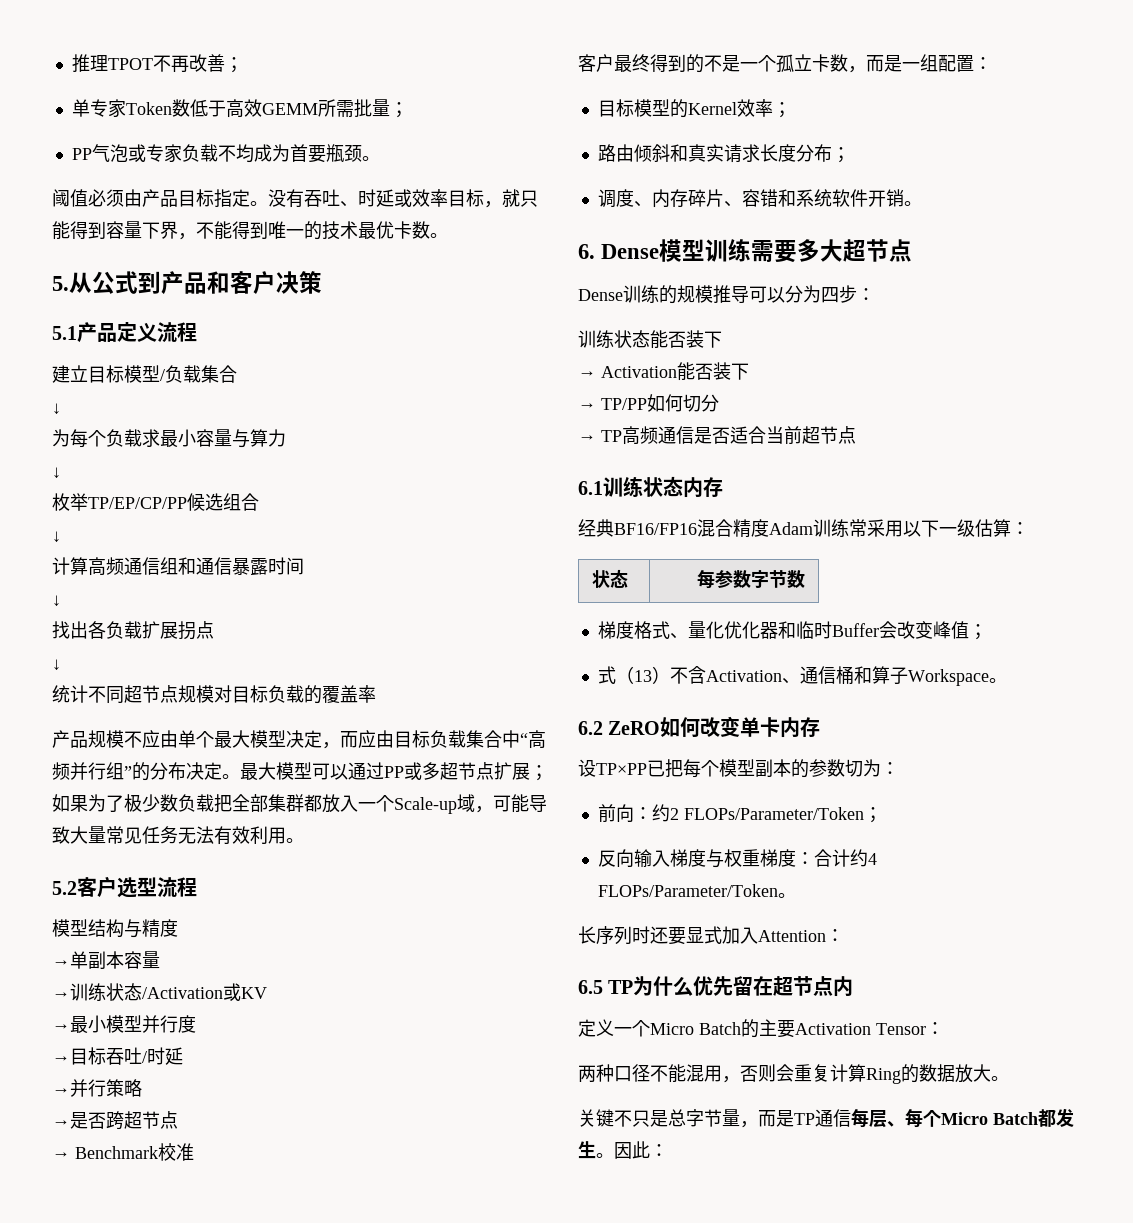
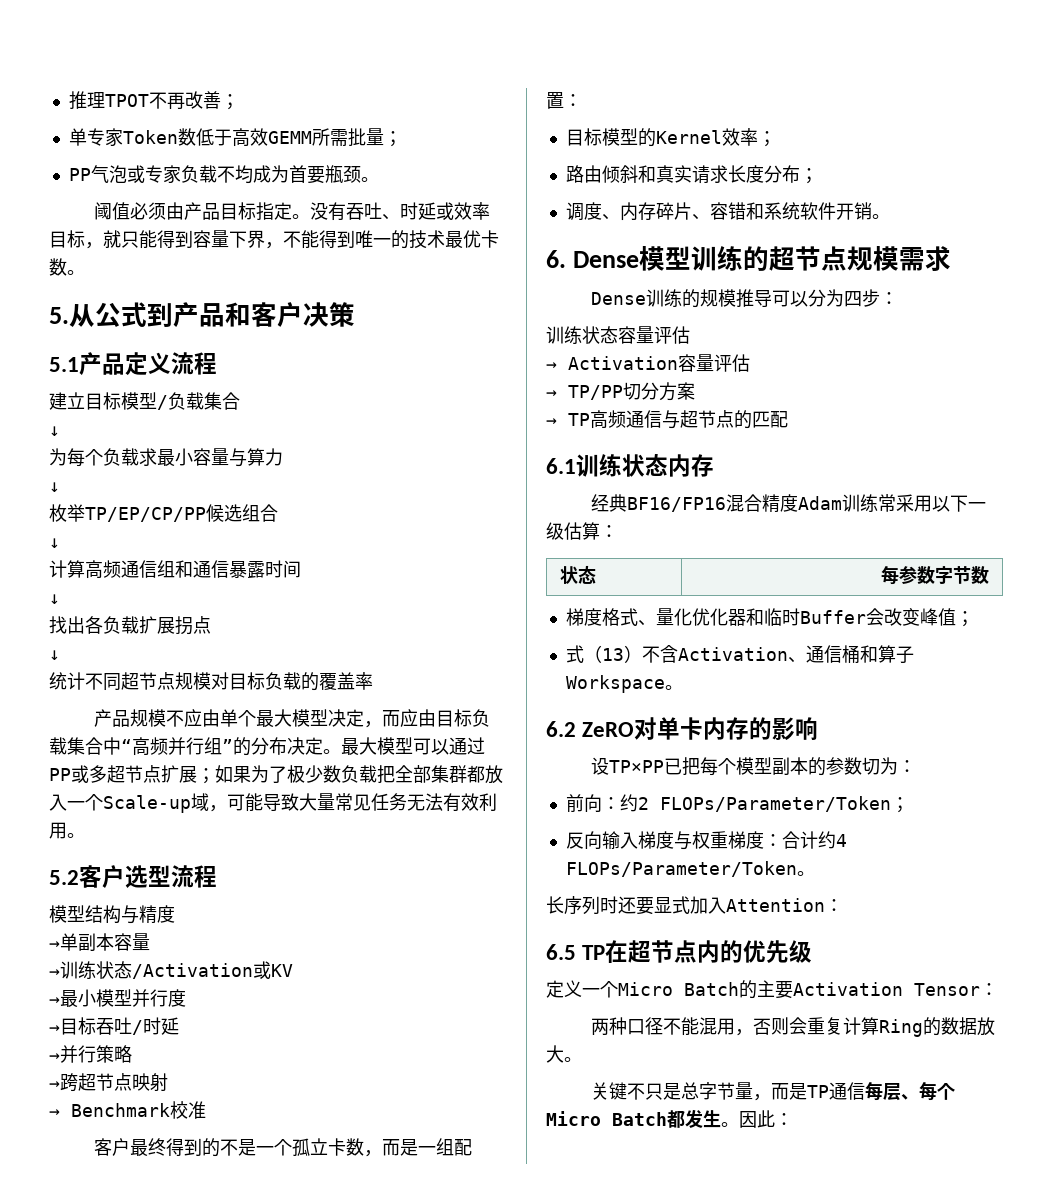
- →是否跨超节点
+ →跨超节点映射
- 6. Dense模型训练需要多大超节点
+ 6. Dense模型训练的超节点规模需求
- 训练状态能否装下
+ 训练状态容量评估
- → Activation能否装下
+ → Activation容量评估
- → TP/PP如何切分
+ → TP/PP切分方案
- → TP高频通信是否适合当前超节点
+ → TP高频通信与超节点的匹配
- 6.2 ZeRO如何改变单卡内存
+ 6.2 ZeRO对单卡内存的影响
- 6.5 TP为什么优先留在超节点内
+ 6.5 TP在超节点内的优先级

